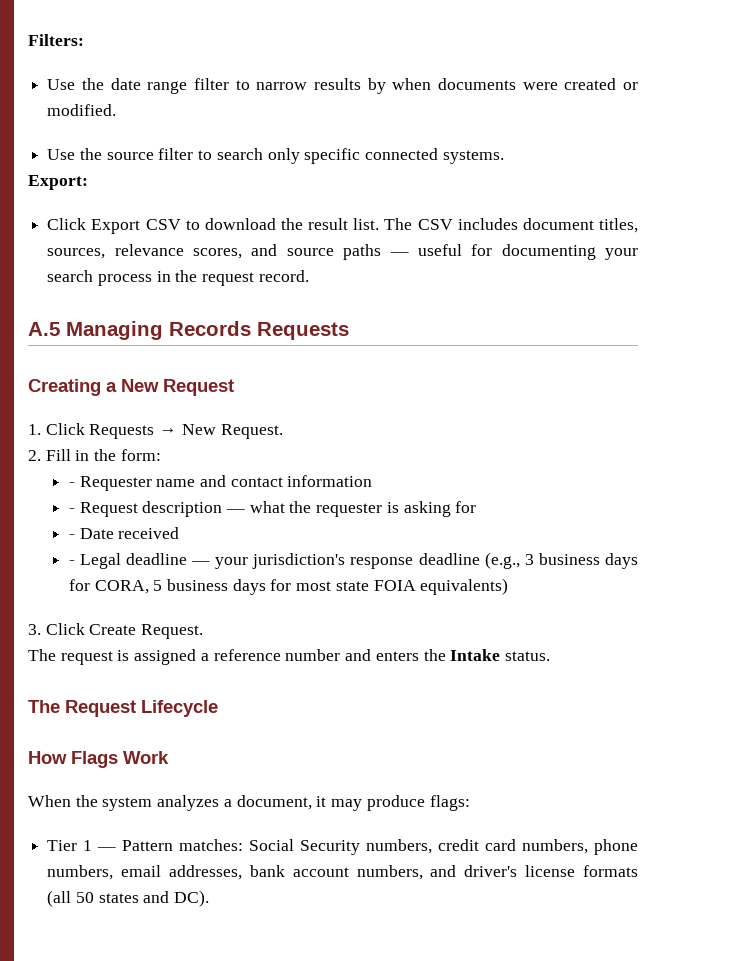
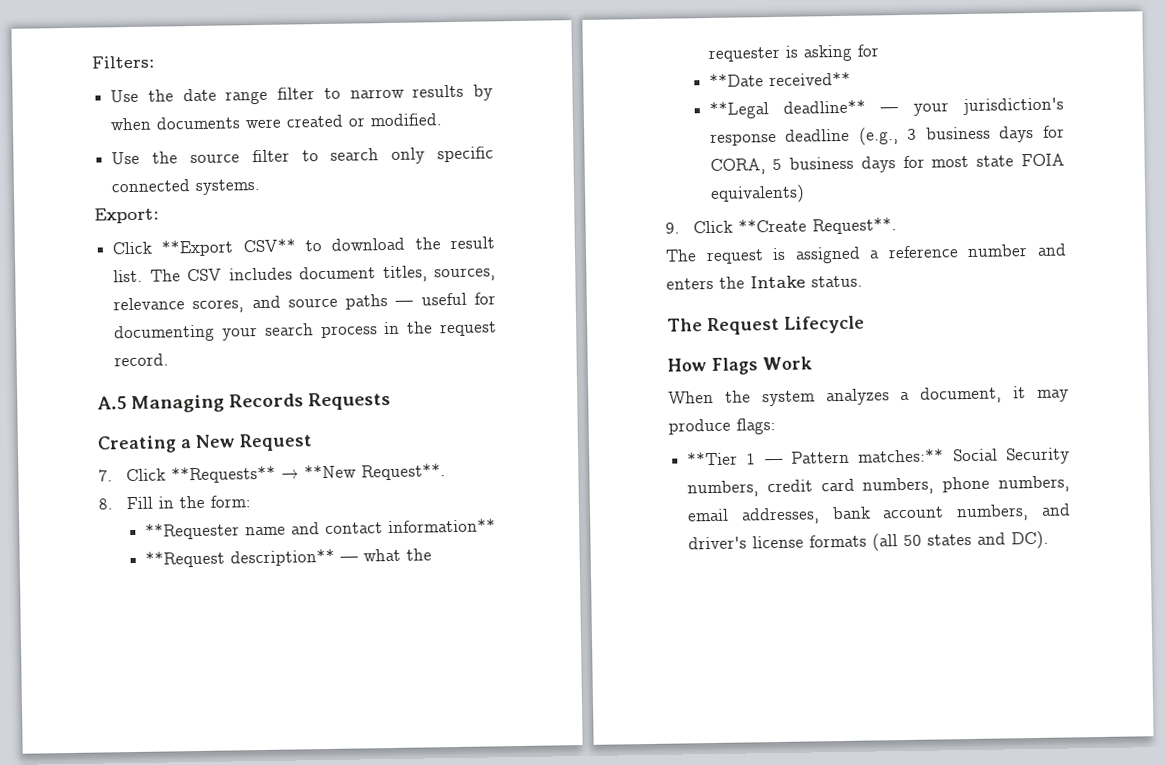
- Click Export CSV to download the result list.
+ Click **Export CSV** to download the result list.
- 1. Click Requests → New Request.
- 2. Fill in the form:
+ 7. Click **Requests** → **New Request**.
+ 8. Fill in the form:
- - Requester name and contact information
- - Request description — what the requester is asking for
+ **Requester name and contact information**
+ **Request description** — what the requester is asking for
- - Date received
- - Legal deadline — your jurisdiction's response deadline (e.g., 3 business days for CORA, 5 business days for most state FOIA equivalents)
+ **Date received**
+ **Legal deadline** — your jurisdiction's response deadline (e.g., 3 business days for CORA, 5 business days for most state FOIA equivalents)
- 3. Click Create Request.
+ 9. Click **Create Request**.
- Tier 1 — Pattern matches: Social Security numbers, credit card numbers, phone numbers, email addresses, bank account numbers, and driver's license formats (all 50 states and DC).
+ **Tier 1 — Pattern matches:** Social Security numbers, credit card numbers, phone numbers, email addresses, bank account numbers, and driver's license formats (all 50 states and DC).

